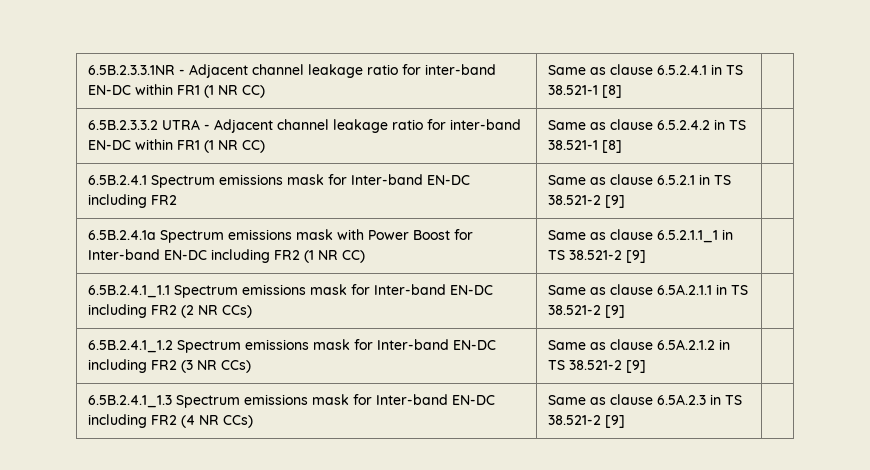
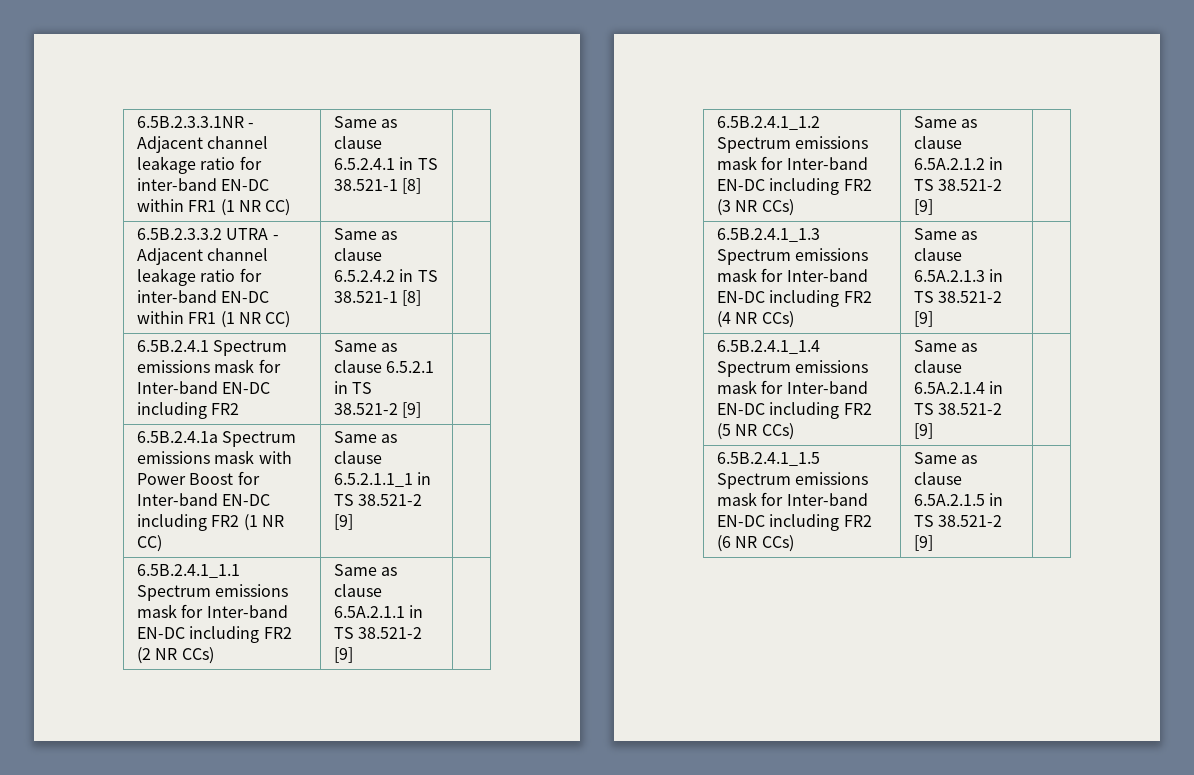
- 6.5B.2.4.1_1.3 Spectrum emissions mask for Inter-band EN-DC including FR2 (4 NR CCs) | Same as clause 6.5A.2.3 in TS 38.521-2 [9] |
+ 6.5B.2.4.1_1.3 Spectrum emissions mask for Inter-band EN-DC including FR2 (4 NR CCs) | Same as clause 6.5A.2.1.3 in TS 38.521-2 [9] |
+ 6.5B.2.4.1_1.4 Spectrum emissions mask for Inter-band EN-DC including FR2 (5 NR CCs) | Same as clause 6.5A.2.1.4 in TS 38.521-2 [9] |
+ 6.5B.2.4.1_1.5 Spectrum emissions mask for Inter-band EN-DC including FR2 (6 NR CCs) | Same as clause 6.5A.2.1.5 in TS 38.521-2 [9] |

